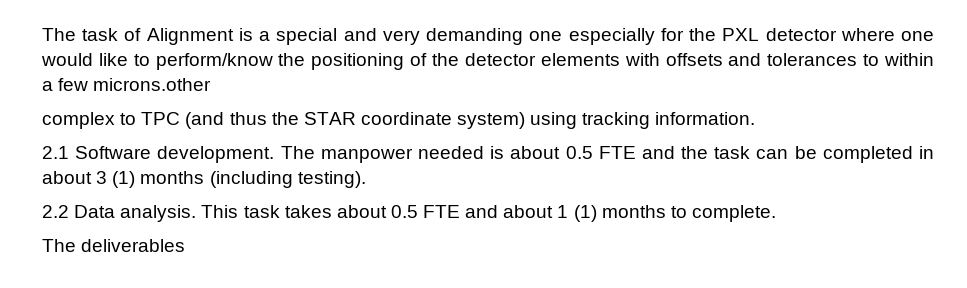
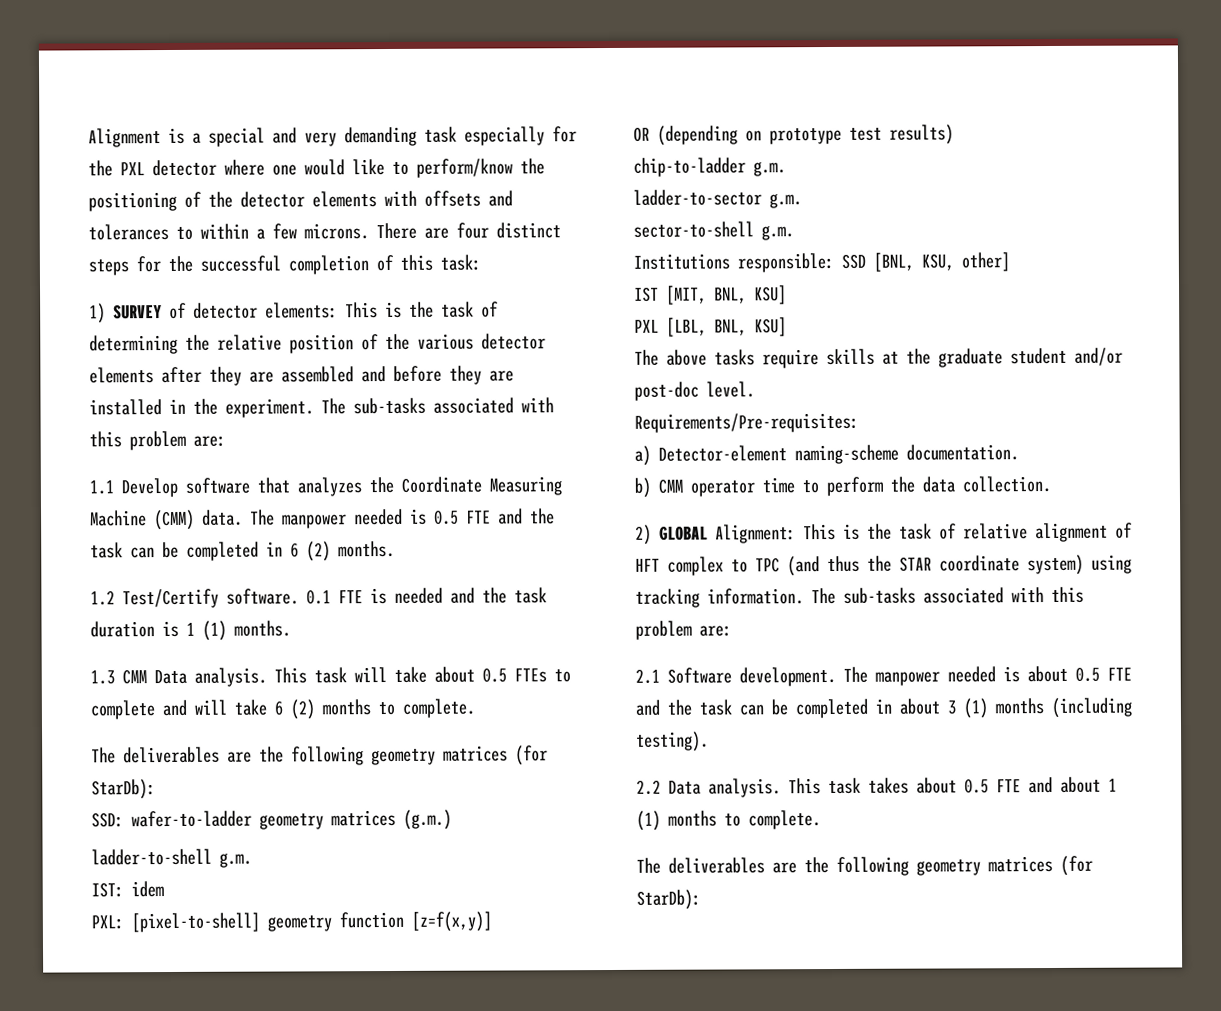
- The task of Alignment is a special and very demanding one especially for the PXL detector where one would like to perform/know the positioning of the detector elements with offsets and tolerances to within a few microns.other
- complex to TPC (and thus the STAR coordinate system) using tracking information.
+ Alignment is a special and very demanding task especially for the PXL detector where one would like to perform/know the positioning of the detector elements with offsets and tolerances to within a few microns. There are four distinct steps for the successful completion of this task:
+ 1) SURVEY of detector elements: This is the task of determining the relative position of the various detector elements after they are assembled and before they are installed in the experiment. The sub-tasks associated with this problem are:
+ 1.1 Develop software that analyzes the Coordinate Measuring Machine (CMM) data. The manpower needed is 0.5 FTE and the task can be completed in 6 (2) months.
+ 1.2 Test/Certify software. 0.1 FTE is needed and the task duration is 1 (1) months.
+ 1.3 CMM Data analysis. This task will take about 0.5 FTEs to complete and will take 6 (2) months to complete.
+ The deliverables are the following geometry matrices (for StarDb):
+ SSD: wafer-to-ladder geometry matrices (g.m.)
+ ladder-to-shell g.m.
+ IST: idem
+ PXL: [pixel-to-shell] geometry function [z=f(x,y)]
+ OR (depending on prototype test results)
+ chip-to-ladder g.m.
+ ladder-to-sector g.m.
+ sector-to-shell g.m.
+ Institutions responsible: SSD [BNL, KSU, other]
+ IST [MIT, BNL, KSU]
+ PXL [LBL, BNL, KSU]
+ The above tasks require skills at the graduate student and/or post-doc level.
+ Requirements/Pre-requisites:
+ a) Detector-element naming-scheme documentation.
+ b) CMM operator time to perform the data collection.
+ 2) GLOBAL Alignment: This is the task of relative alignment of HFT complex to TPC (and thus the STAR coordinate system) using tracking information. The sub-tasks associated with this problem are:
  This task takes about 0.5 FTE and about 1 (1) months to complete.
- The deliverables
+ The deliverables are the following geometry matrices (for StarDb):

